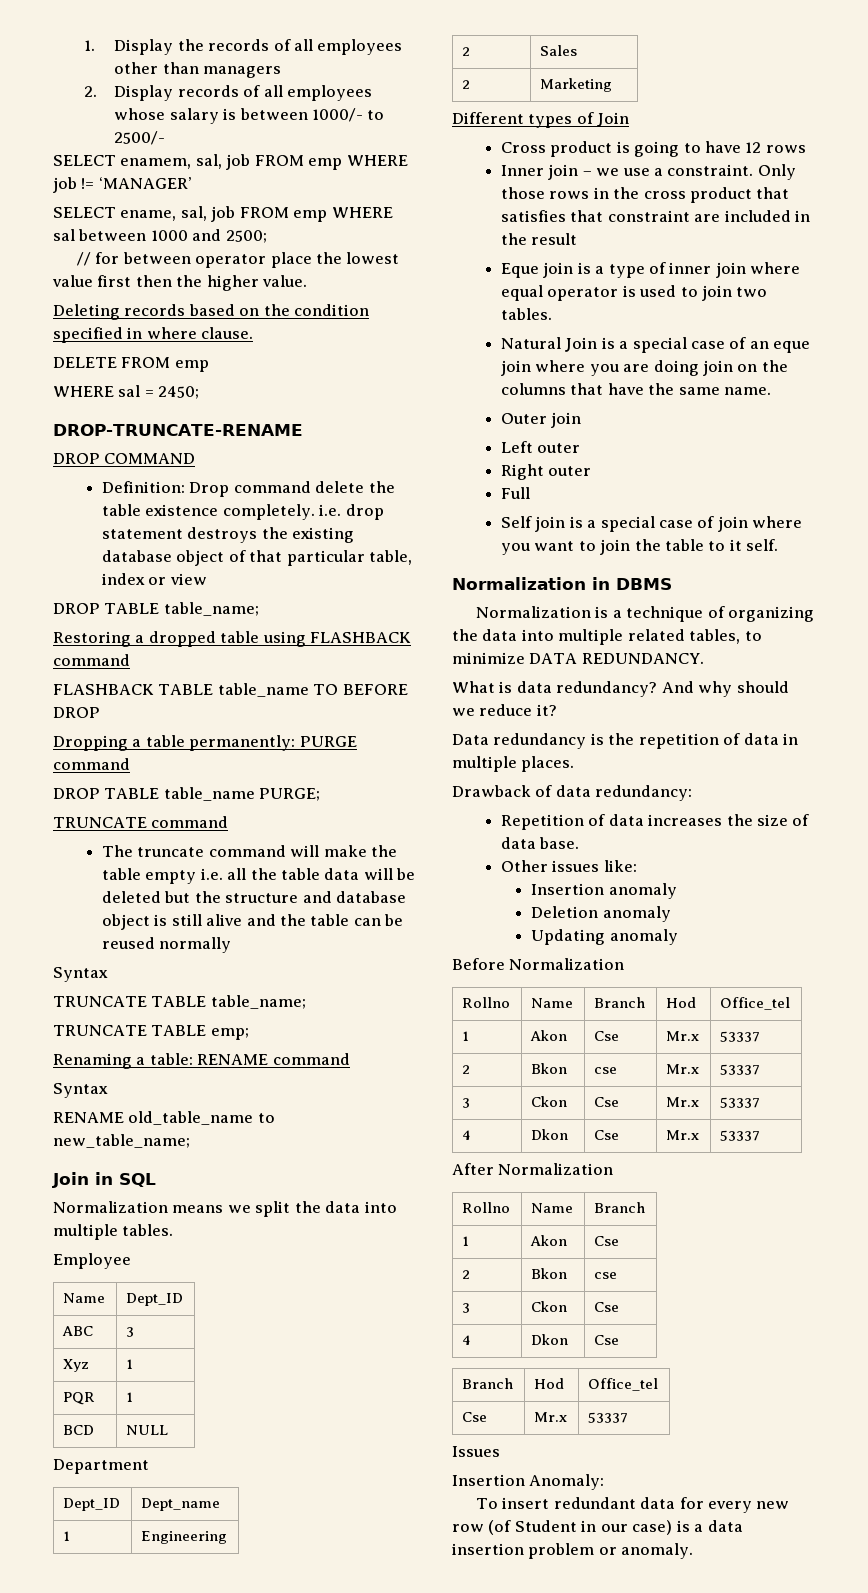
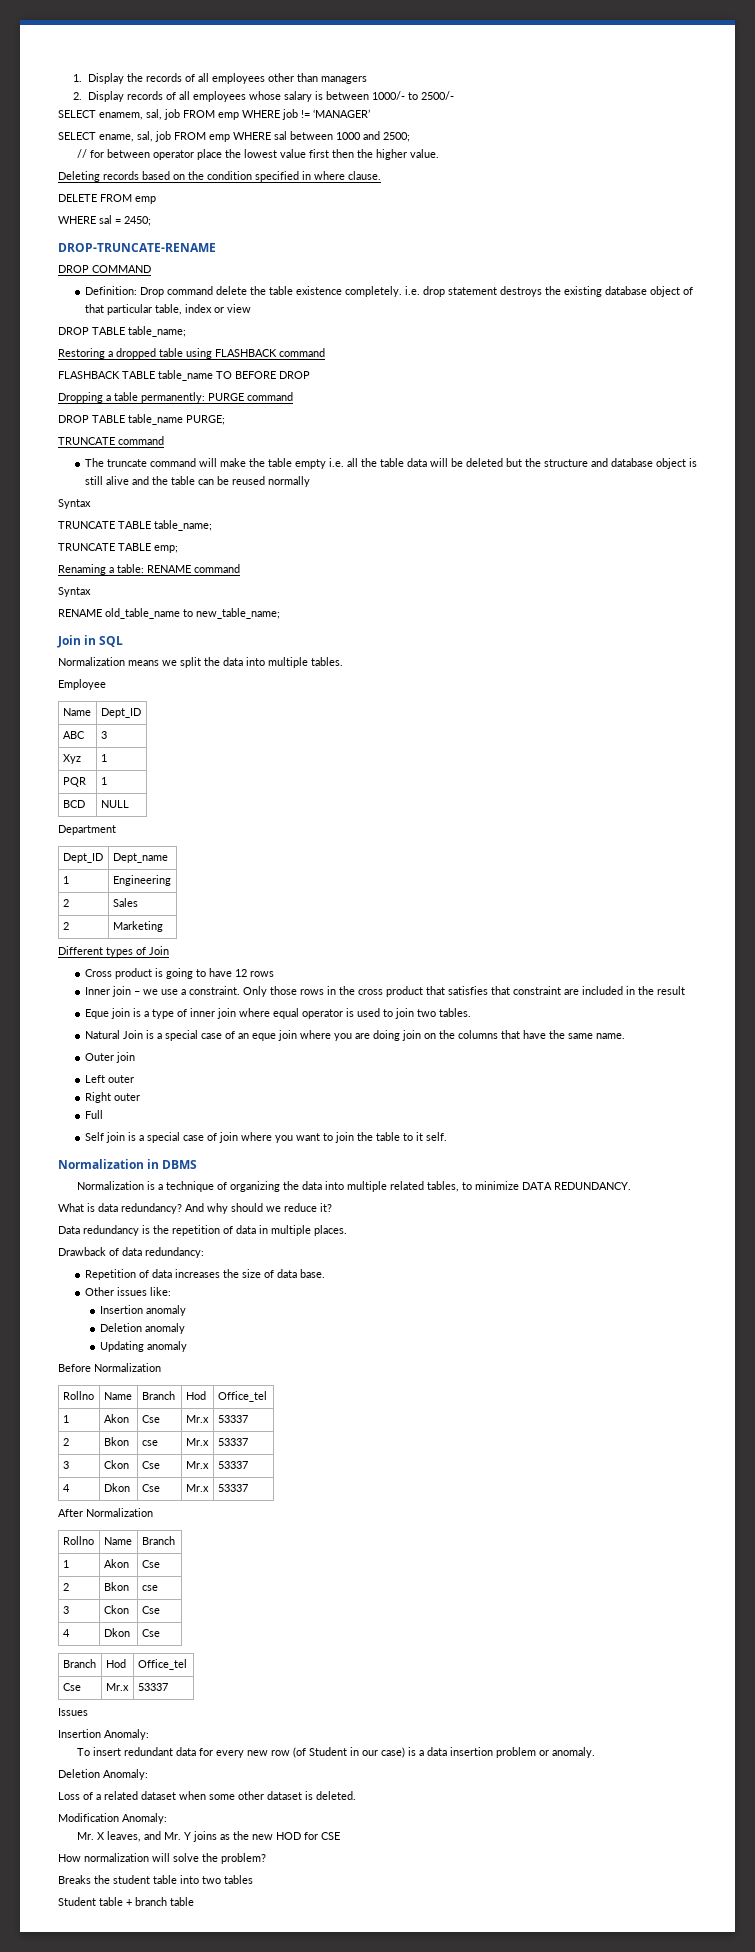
+ Deletion Anomaly:
+ Loss of a related dataset when some other dataset is deleted.
+ Modification Anomaly:
+ Mr. X leaves, and Mr. Y joins as the new HOD for CSE
+ How normalization will solve the problem?
+ Breaks the student table into two tables
+ Student table + branch table

